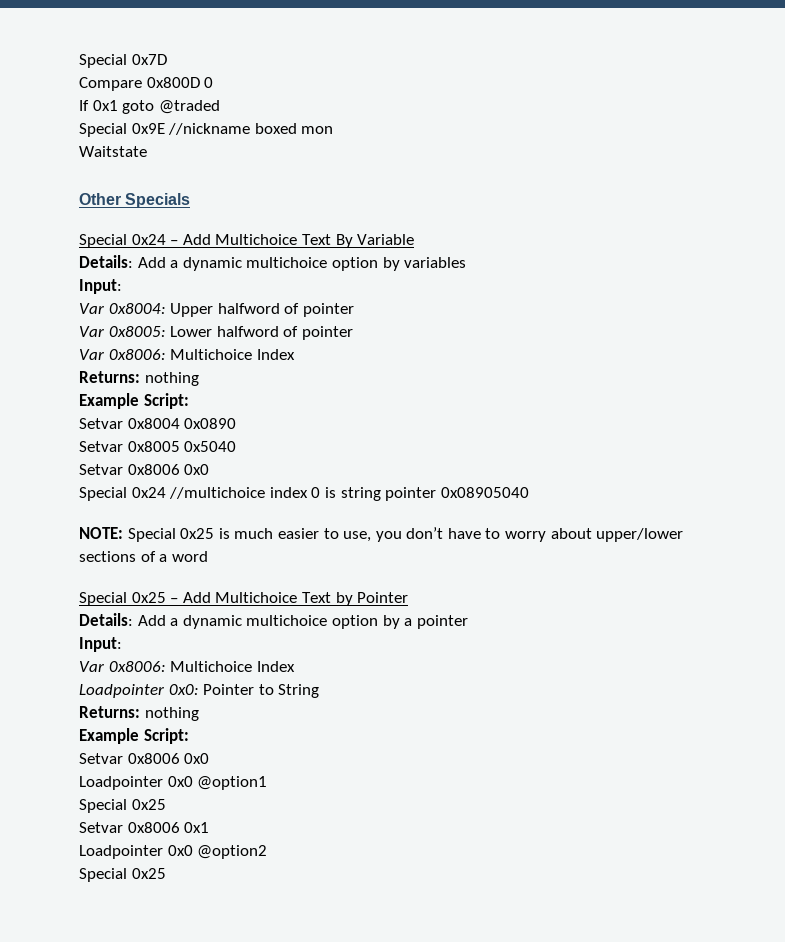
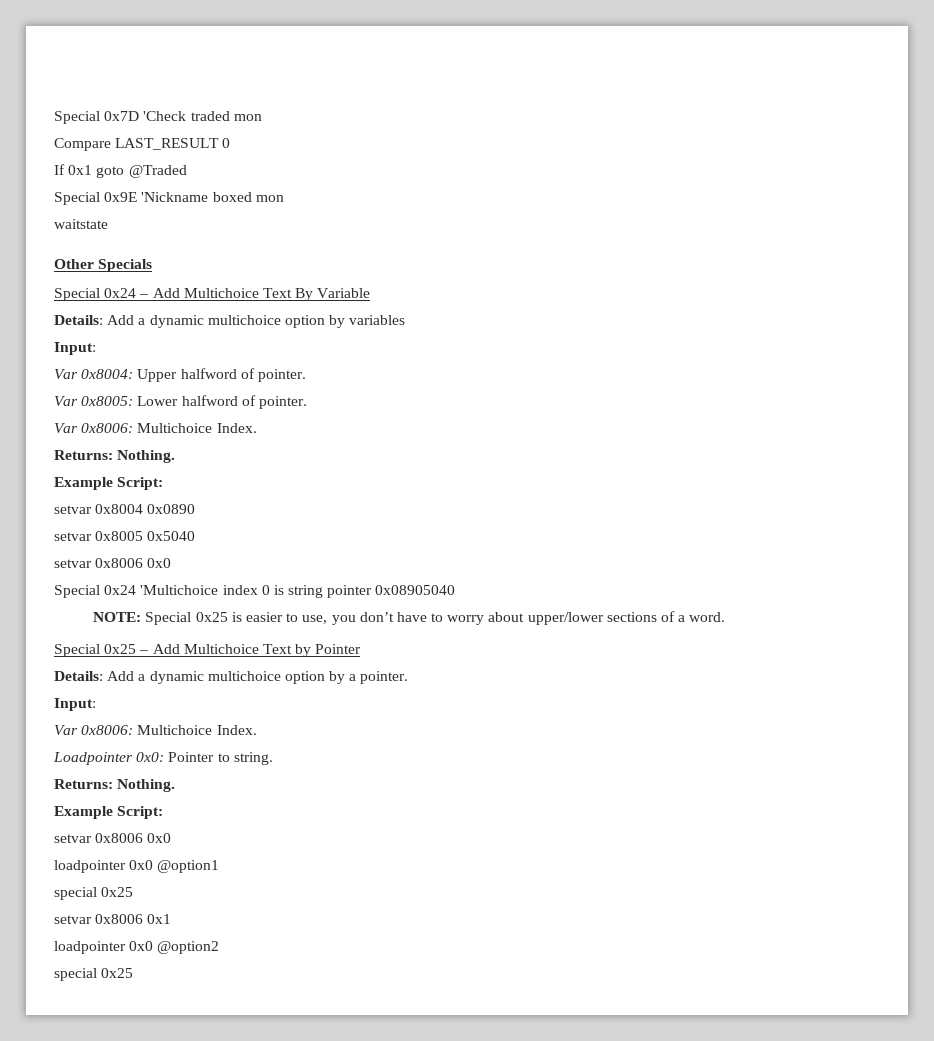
- Special 0x7D
+ Special 0x7D 'Check traded mon
- Compare 0x800D 0
+ Compare LAST_RESULT 0
- If 0x1 goto @traded
+ If 0x1 goto @Traded
- Special 0x9E //nickname boxed mon
+ Special 0x9E 'Nickname boxed mon
- Waitstate
+ waitstate
- Var 0x8004: Upper halfword of pointer
+ Var 0x8004: Upper halfword of pointer.
- Var 0x8005: Lower halfword of pointer
- Var 0x8006: Multichoice Index
- Returns: nothing
+ Var 0x8005: Lower halfword of pointer.
+ Var 0x8006: Multichoice Index.
+ Returns: Nothing.
  Example Script:
- Setvar 0x8004 0x0890
+ setvar 0x8004 0x0890
- Setvar 0x8005 0x5040
- Setvar 0x8006 0x0
+ setvar 0x8005 0x5040
+ setvar 0x8006 0x0
- Special 0x24 //multichoice index 0 is string pointer 0x08905040
+ Special 0x24 'Multichoice index 0 is string pointer 0x08905040
- NOTE: Special 0x25 is much easier to use, you don’t have to worry about upper/lower sections of a word
+ NOTE: Special 0x25 is easier to use, you don’t have to worry about upper/lower sections of a word.
- Details: Add a dynamic multichoice option by a pointer
+ Details: Add a dynamic multichoice option by a pointer.
  Input:
- Var 0x8006: Multichoice Index
+ Var 0x8006: Multichoice Index.
- Loadpointer 0x0: Pointer to String
- Returns: nothing
+ Loadpointer 0x0: Pointer to string.
+ Returns: Nothing.
  Example Script:
- Setvar 0x8006 0x0
- Loadpointer 0x0 @option1
- Special 0x25
+ setvar 0x8006 0x0
+ loadpointer 0x0 @option1
+ special 0x25
- Setvar 0x8006 0x1
+ setvar 0x8006 0x1
- Loadpointer 0x0 @option2
- Special 0x25
+ loadpointer 0x0 @option2
+ special 0x25

